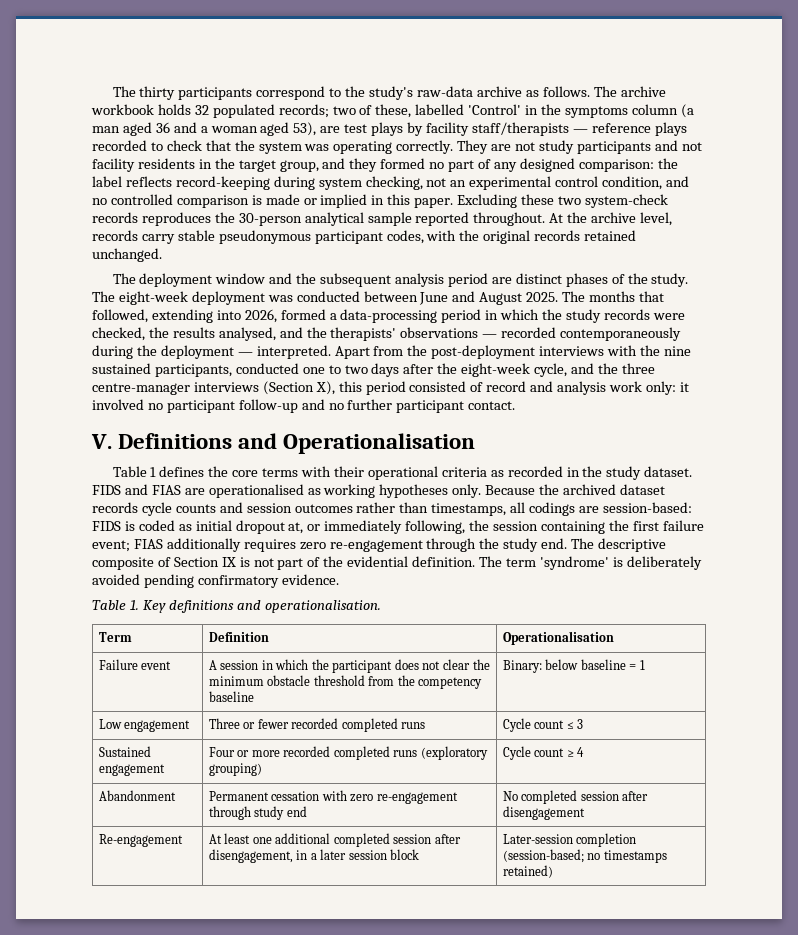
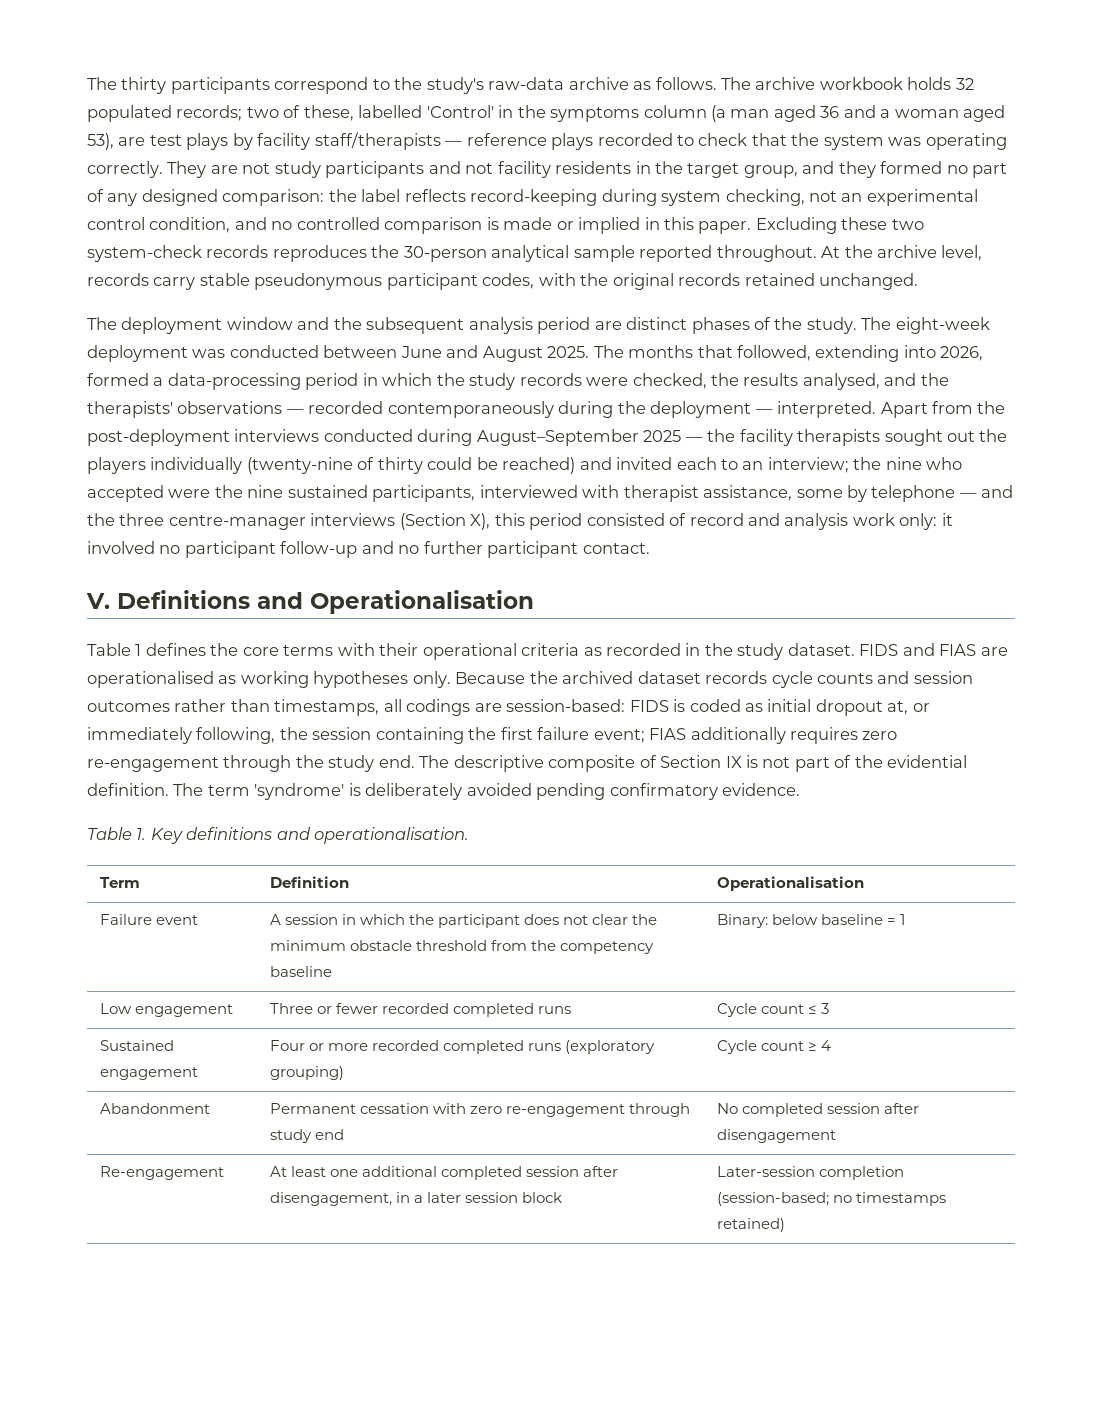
- Apart from the post-deployment interviews with the nine sustained participants, conducted one to two days after the eight-week cycle, and the three centre-manager interviews (Section X), this period consisted of record and analysis work only: it involved no participant follow-up and no further participant contact.
+ Apart from the post-deployment interviews conducted during August–September 2025 — the facility therapists sought out the players individually (twenty-nine of thirty could be reached) and invited each to an interview; the nine who accepted were the nine sustained participants, interviewed with therapist assistance, some by telephone — and the three centre-manager interviews (Section X), this period consisted of record and analysis work only: it involved no participant follow-up and no further participant contact.

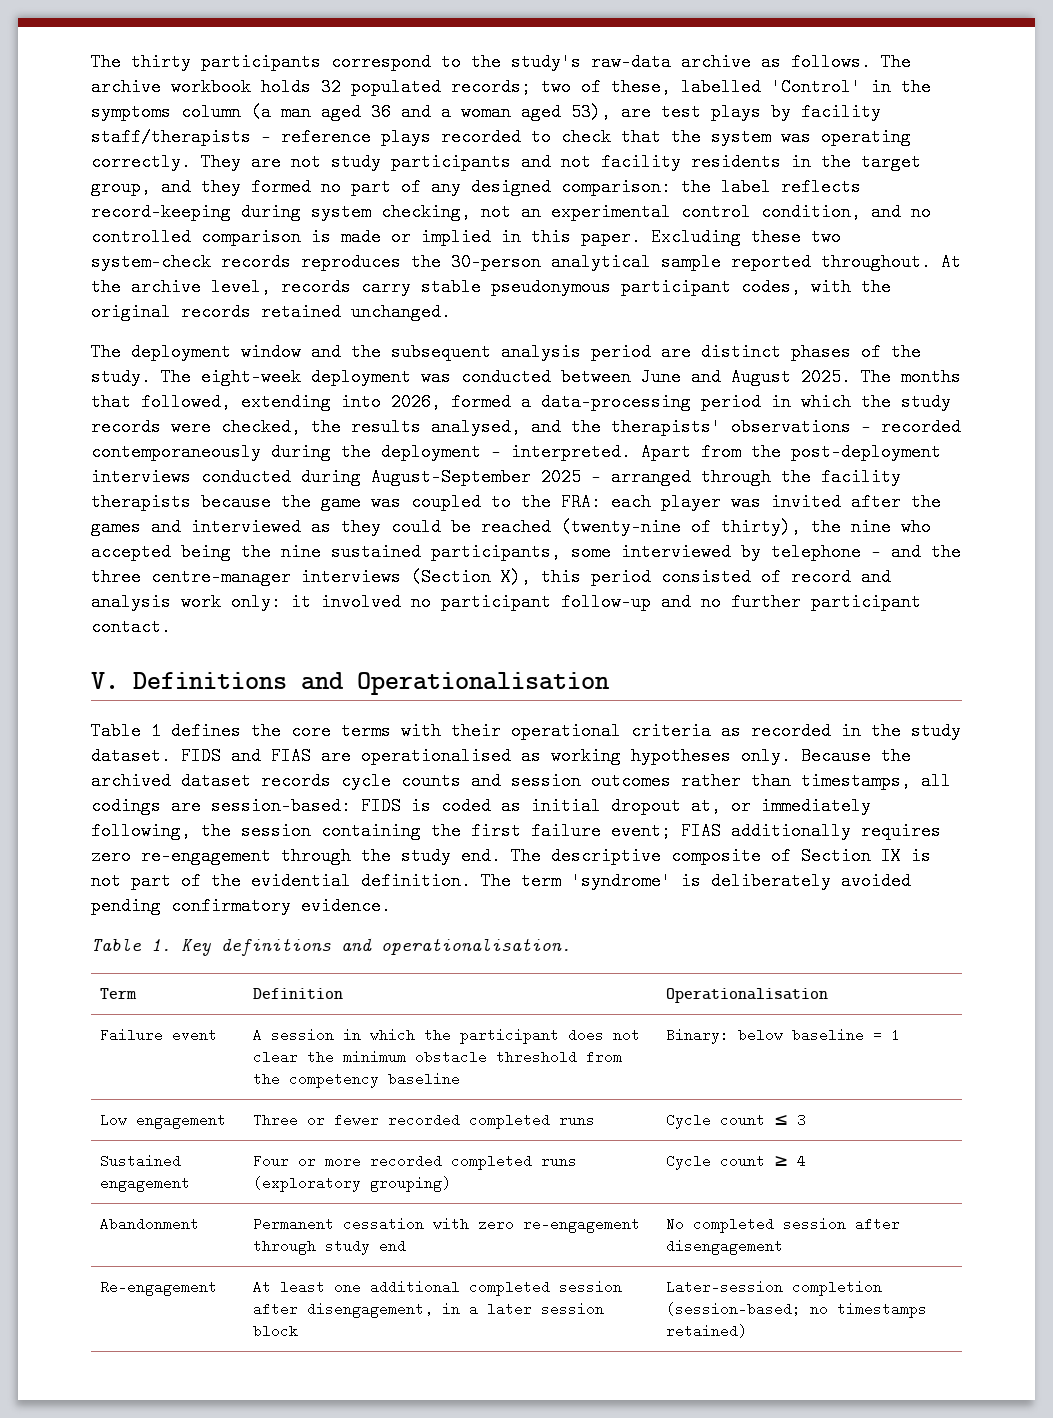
- Apart from the post-deployment interviews conducted during August–September 2025 — the facility therapists sought out the players individually (twenty-nine of thirty could be reached) and invited each to an interview; the nine who accepted were the nine sustained participants, interviewed with therapist assistance, some by telephone — and the three centre-manager interviews (Section X), this period consisted of record and analysis work only: it involved no participant follow-up and no further participant contact.
+ Apart from the post-deployment interviews conducted during August–September 2025 — arranged through the facility therapists because the game was coupled to the FRA: each player was invited after the games and interviewed as they could be reached (twenty-nine of thirty), the nine who accepted being the nine sustained participants, some interviewed by telephone — and the three centre-manager interviews (Section X), this period consisted of record and analysis work only: it involved no participant follow-up and no further participant contact.

